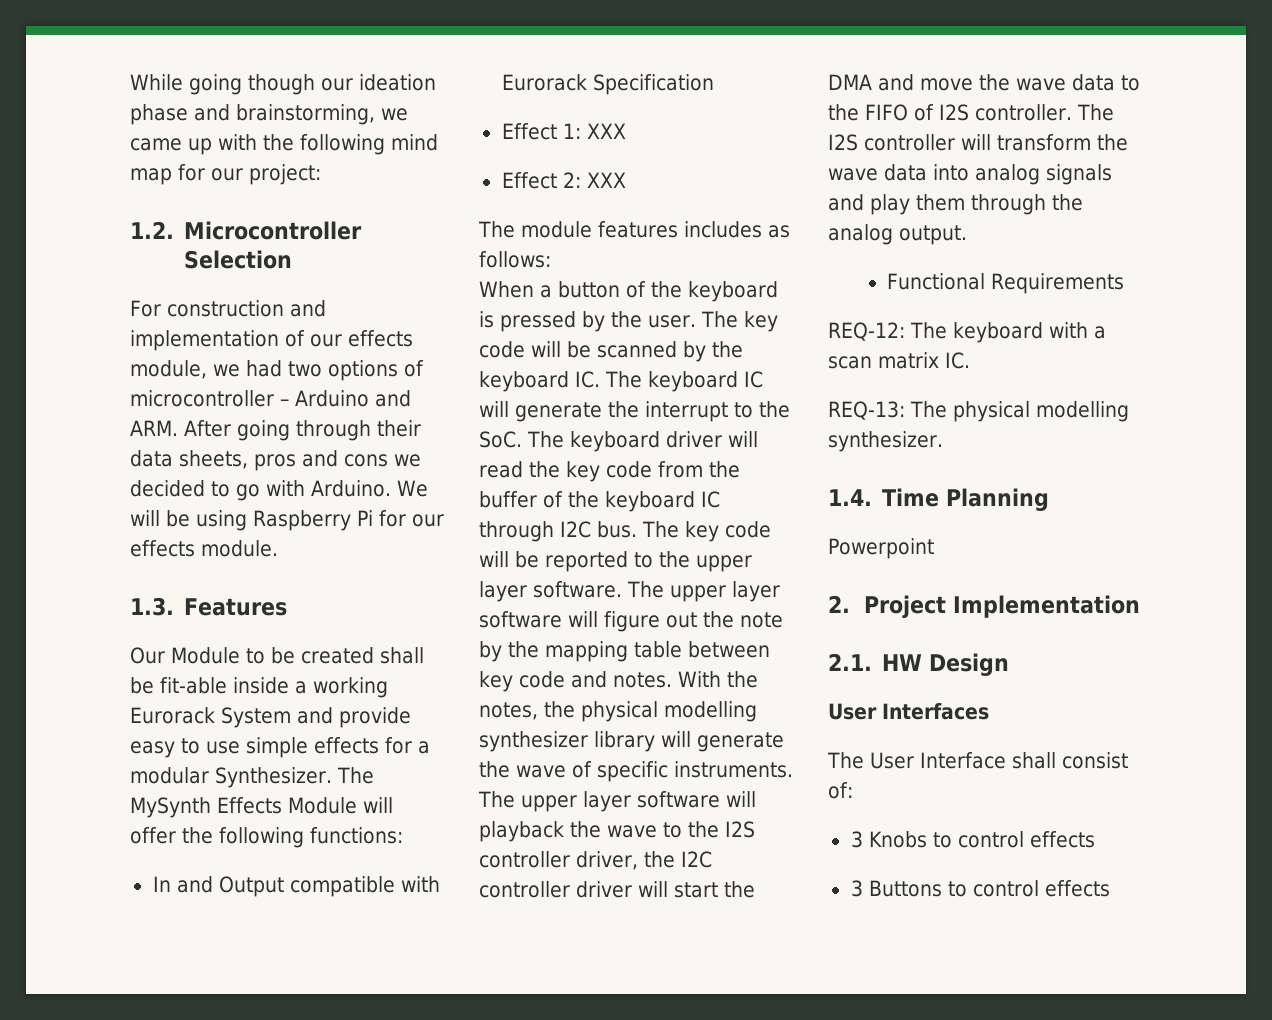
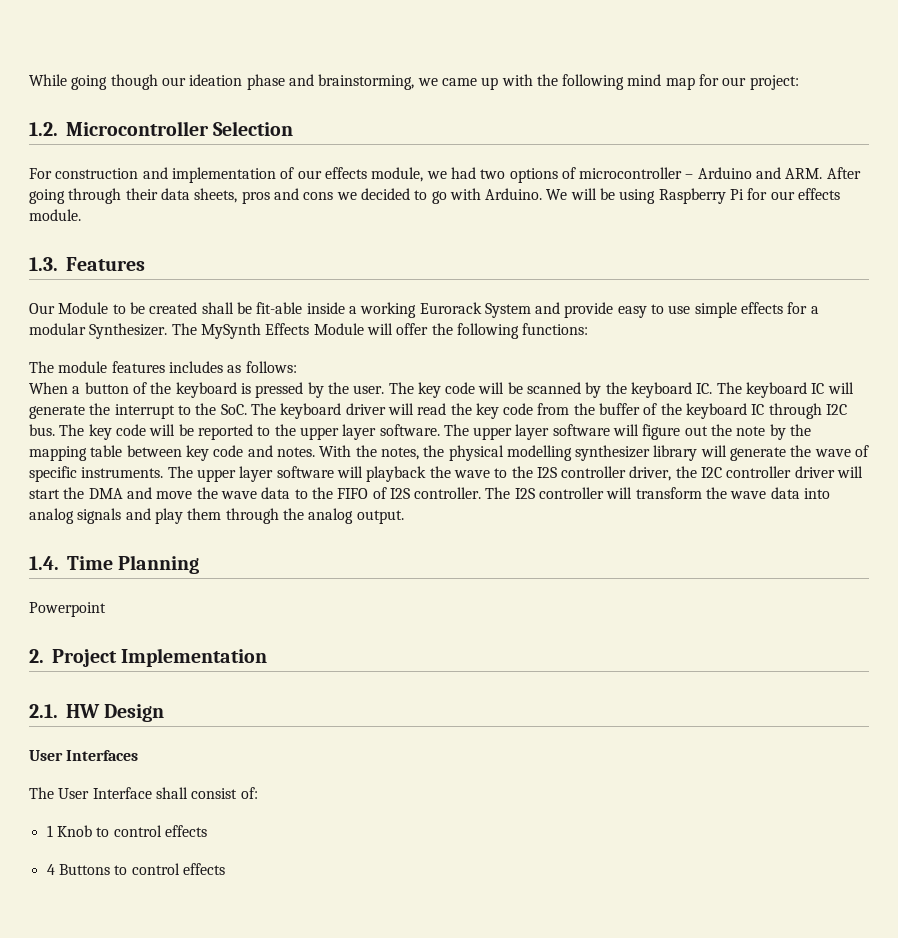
- In and Output compatible with Eurorack Specification
- Effect 1: XXX
- Effect 2: XXX
- Functional Requirements
- REQ-12: The keyboard with a scan matrix IC.
- REQ-13: The physical modelling synthesizer.
- 3 Knobs to control effects
+ 1 Knob to control effects
- 3 Buttons to control effects
+ 4 Buttons to control effects

